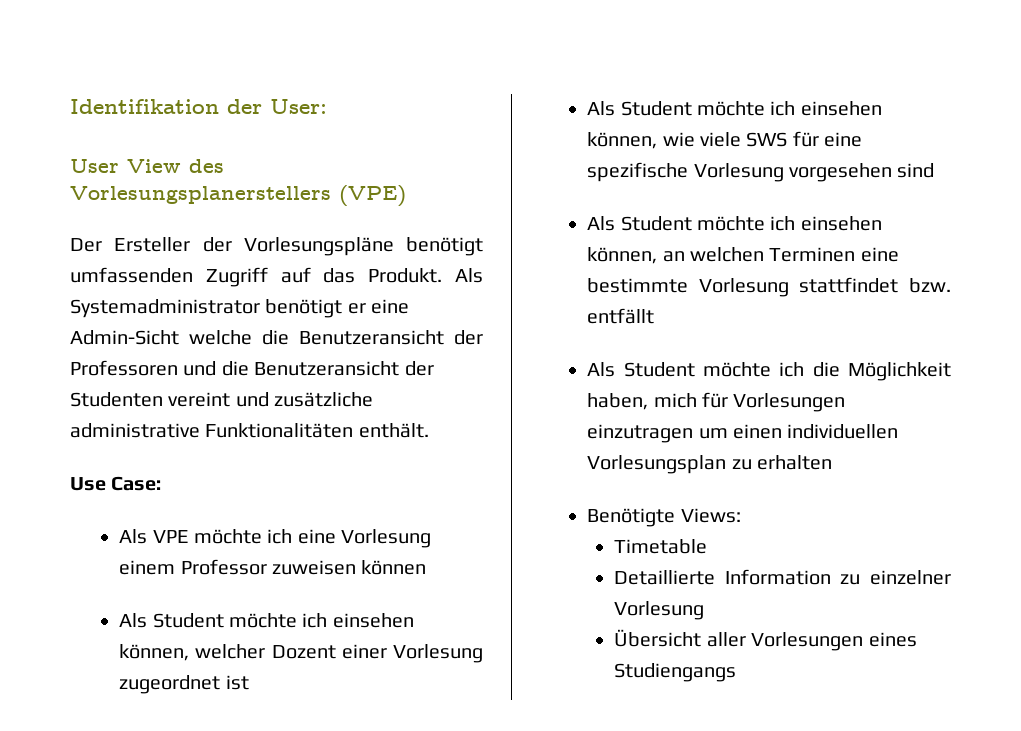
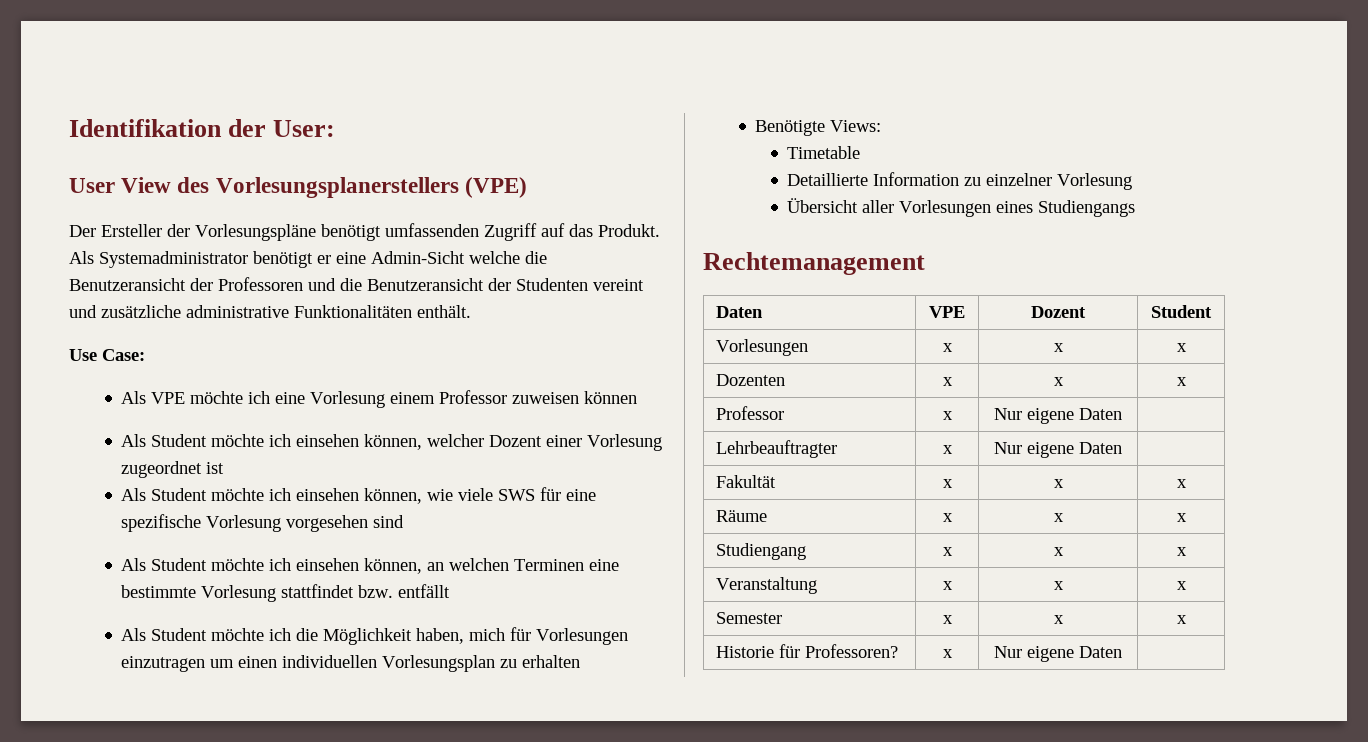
+ Rechtemanagement
+ Daten | VPE | Dozent | Student
+ Vorlesungen | x | x | x
+ Dozenten | x | x | x
+ Professor | x | Nur eigene Daten |
+ Lehrbeauftragter | x | Nur eigene Daten |
+ Fakultät | x | x | x
+ Räume | x | x | x
+ Studiengang | x | x | x
+ Veranstaltung | x | x | x
+ Semester | x | x | x
+ Historie für Professoren? | x | Nur eigene Daten |

